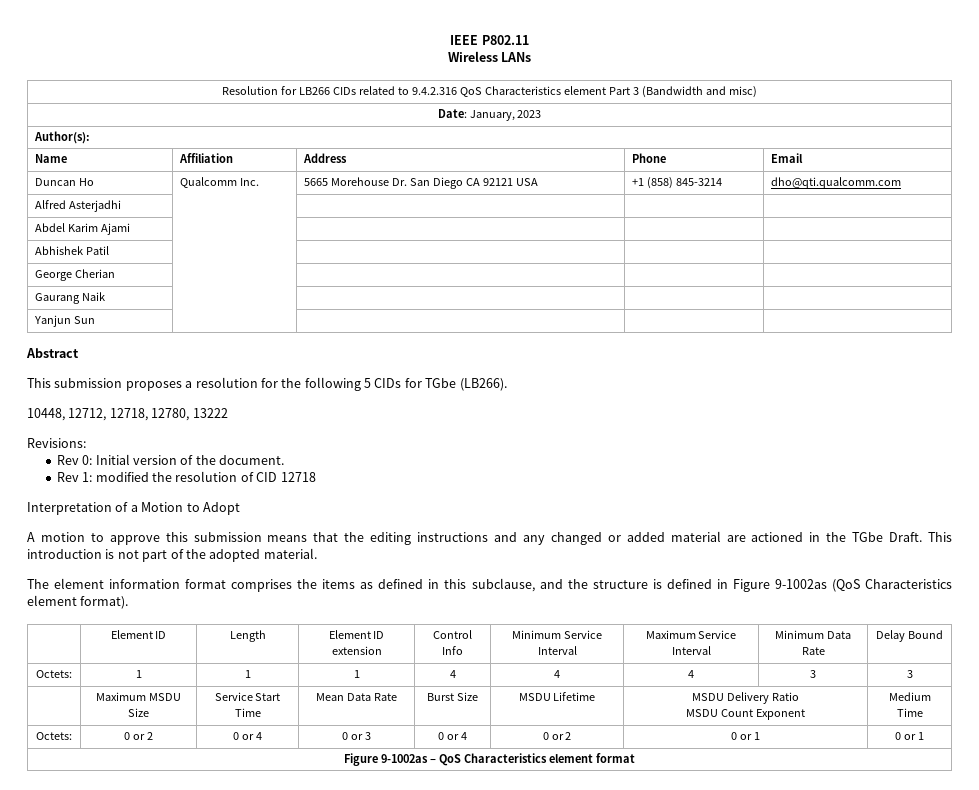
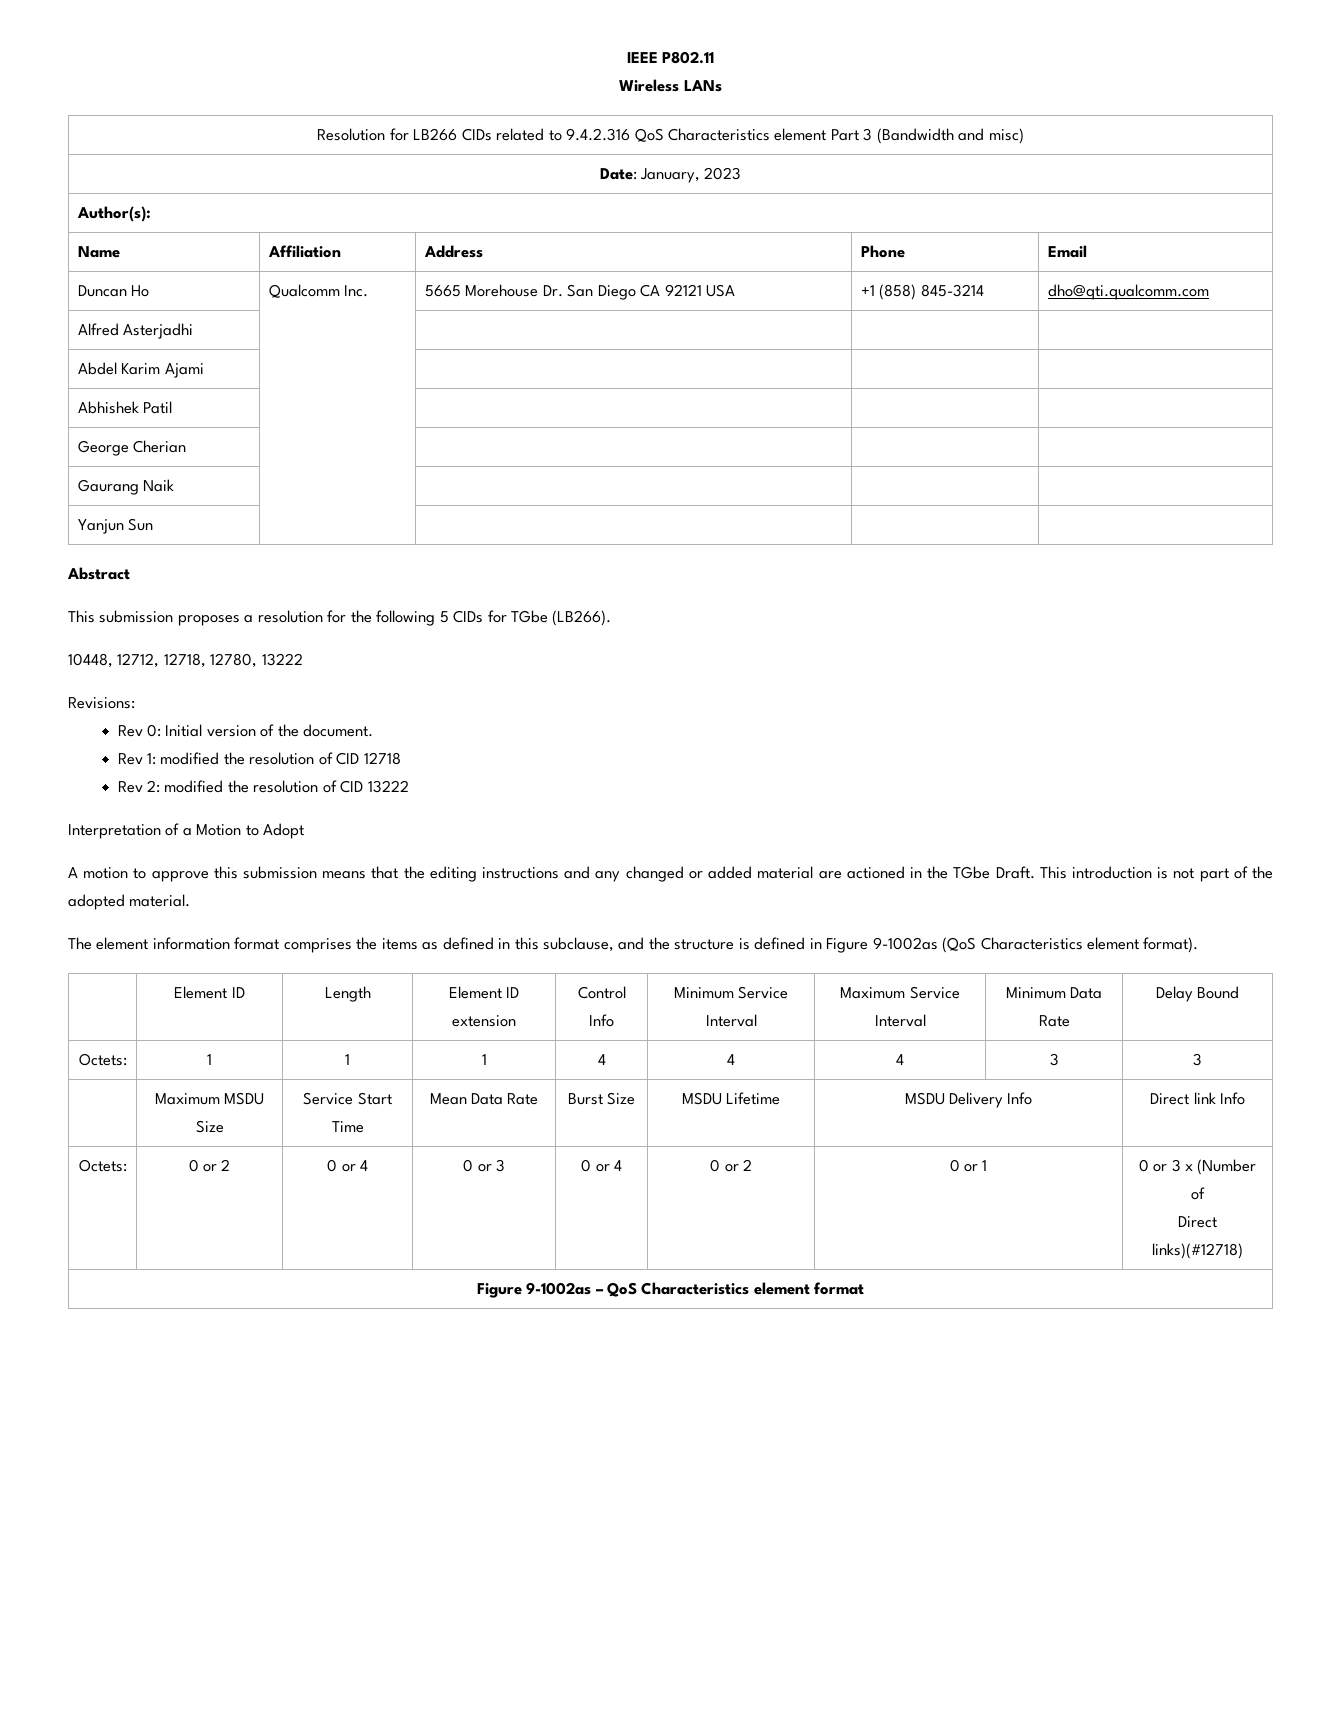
+ Rev 2: modified the resolution of CID 13222
- | Maximum MSDU Size | Service Start Time | Mean Data Rate | Burst Size | MSDU Lifetime | MSDU Delivery Ratio
- MSDU Count Exponent | Medium Time
+ | Maximum MSDU Size | Service Start Time | Mean Data Rate | Burst Size | MSDU Lifetime | MSDU Delivery Info | Direct link Info
- Octets: | 0 or 2 | 0 or 4 | 0 or 3 | 0 or 4 | 0 or 2 | 0 or 1 | 0 or 1
+ Octets: | 0 or 2 | 0 or 4 | 0 or 3 | 0 or 4 | 0 or 2 | 0 or 1 | 0 or 3 x (Number of
+ Direct links)(#12718)

